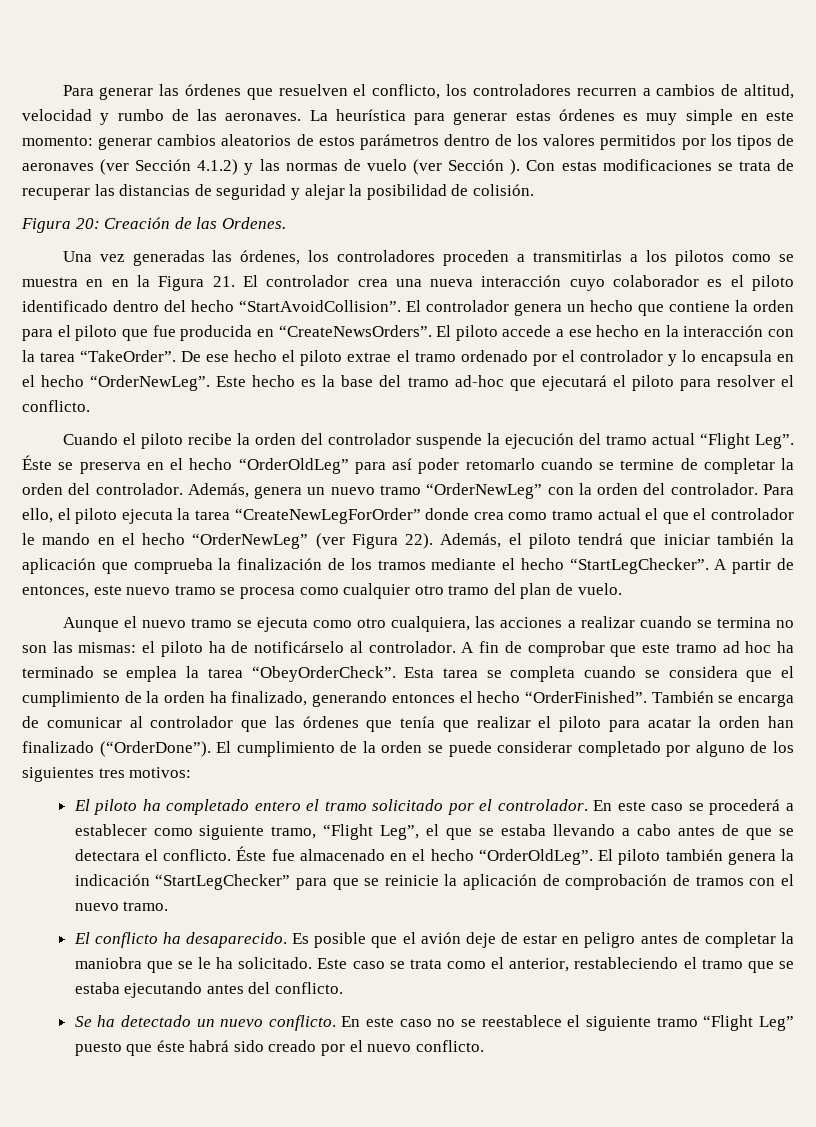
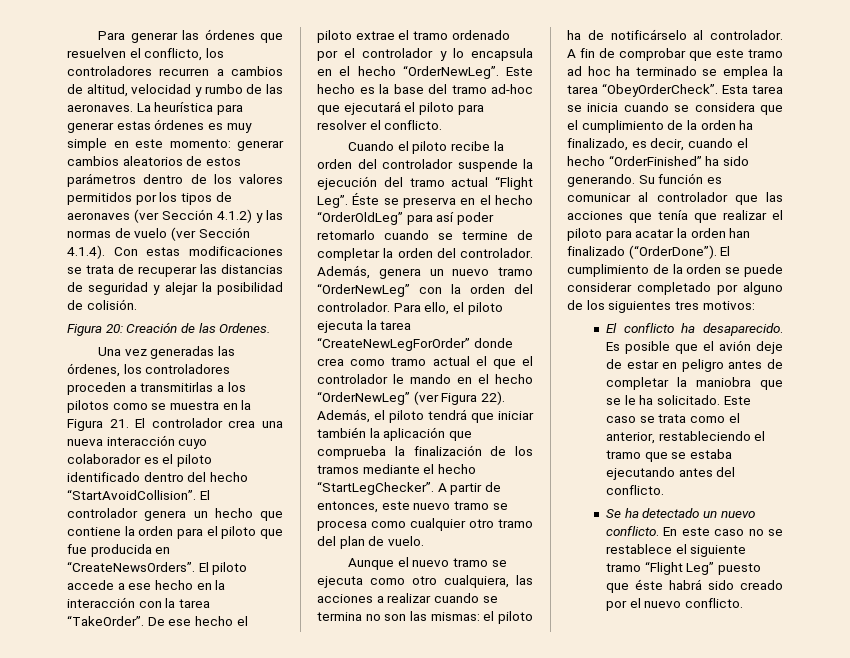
- La heurística para generar estas órdenes es muy simple en este momento: generar cambios aleatorios de estos parámetros dentro de los valores permitidos por los tipos de aeronaves (ver Sección 4.1.2) y las normas de vuelo (ver Sección ). Con estas modificaciones se trata de recuperar las distancias de seguridad y alejar la posibilidad de colisión.
+ La heurística para generar estas órdenes es muy simple en este momento: generar cambios aleatorios de estos parámetros dentro de los valores permitidos por los tipos de aeronaves (ver Sección 4.1.2) y las normas de vuelo (ver Sección 4.1.4). Con estas modificaciones se trata de recuperar las distancias de seguridad y alejar la posibilidad de colisión.
- Una vez generadas las órdenes, los controladores proceden a transmitirlas a los pilotos como se muestra en en la Figura 21. El controlador crea una nueva interacción cuyo colaborador es el piloto identificado dentro del hecho “StartAvoidCollision”.
+ Una vez generadas las órdenes, los controladores proceden a transmitirlas a los pilotos como se muestra en la Figura 21. El controlador crea una nueva interacción cuyo colaborador es el piloto identificado dentro del hecho “StartAvoidCollision”.
- Esta tarea se completa cuando se considera que el cumplimiento de la orden ha finalizado, generando entonces el hecho “OrderFinished”. También se encarga de comunicar al controlador que las órdenes que tenía que realizar el piloto para acatar la orden han finalizado (“OrderDone”).
+ Esta tarea se inicia cuando se considera que el cumplimiento de la orden ha finalizado, es decir, cuando el hecho “OrderFinished” ha sido generando. Su función es comunicar al controlador que las acciones que tenía que realizar el piloto para acatar la orden han finalizado (“OrderDone”).
- El piloto ha completado entero el tramo solicitado por el controlador. En este caso se procederá a establecer como siguiente tramo, “Flight Leg”, el que se estaba llevando a cabo antes de que se detectara el conflicto. Éste fue almacenado en el hecho “OrderOldLeg”. El piloto también genera la indicación “StartLegChecker” para que se reinicie la aplicación de comprobación de tramos con el nuevo tramo.
- En este caso no se reestablece el siguiente tramo “Flight Leg” puesto que éste habrá sido creado por el nuevo conflicto.
+ En este caso no se restablece el siguiente tramo “Flight Leg” puesto que éste habrá sido creado por el nuevo conflicto.

